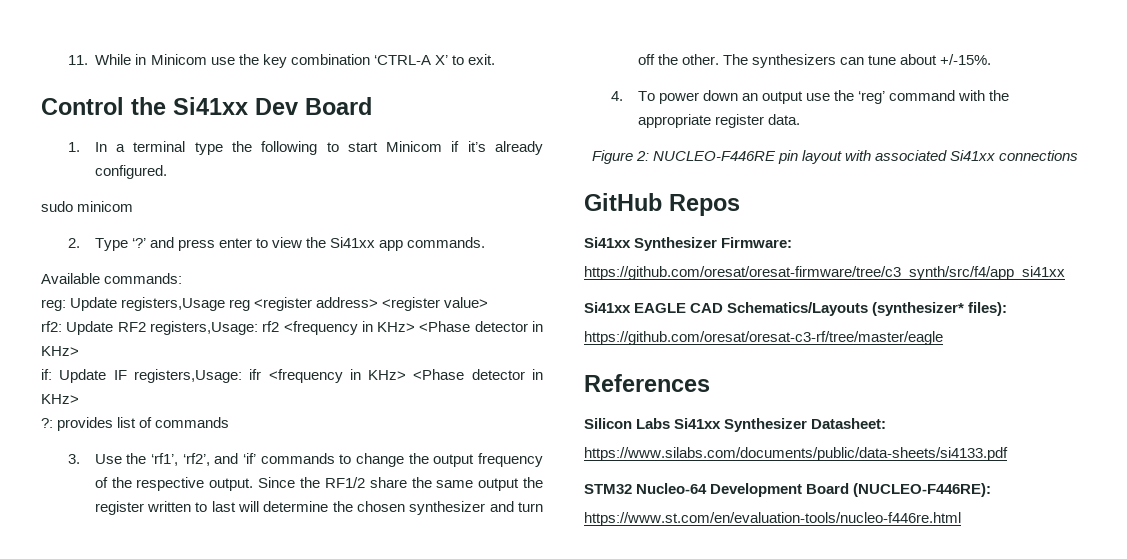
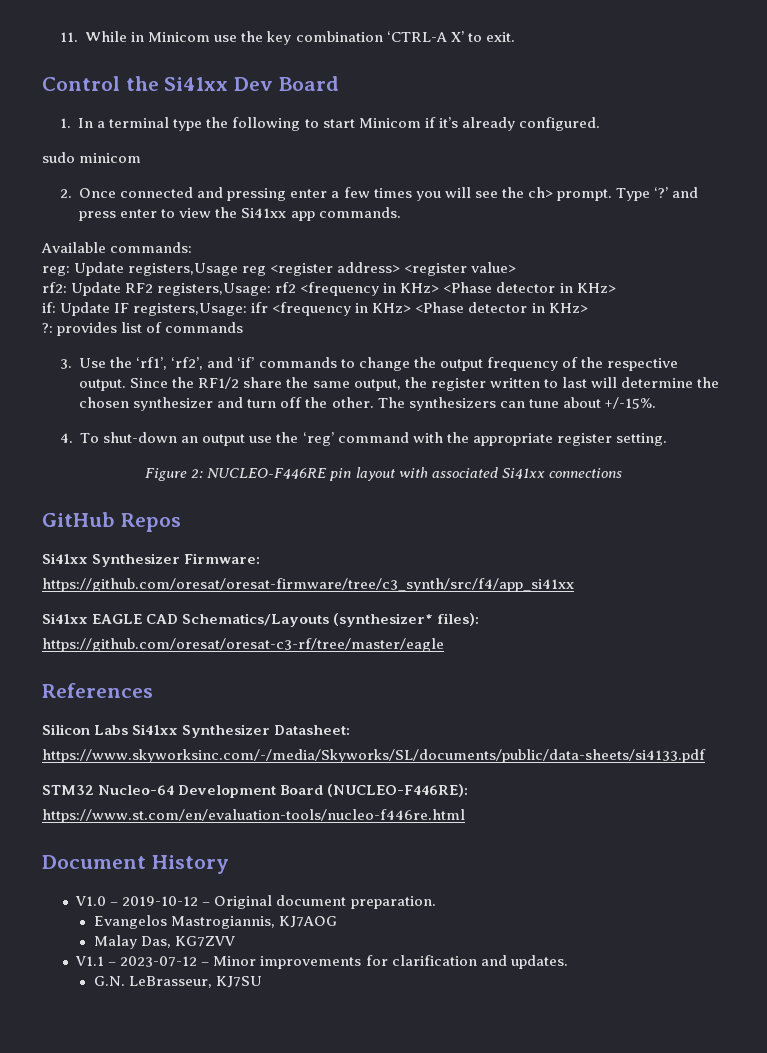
- 2. Type ‘?’ and press enter to view the Si41xx app commands.
+ 2. Once connected and pressing enter a few times you will see the ch> prompt. Type ‘?’ and press enter to view the Si41xx app commands.
- Since the RF1/2 share the same output the register written to last will determine the chosen synthesizer and turn off the other.
+ Since the RF1/2 share the same output, the register written to last will determine the chosen synthesizer and turn off the other.
- 4. To power down an output use the ‘reg’ command with the appropriate register data.
+ 4. To shut-down an output use the ‘reg’ command with the appropriate register setting.
- https://www.silabs.com/documents/public/data-sheets/si4133.pdf
+ https://www.skyworksinc.com/-/media/Skyworks/SL/documents/public/data-sheets/si4133.pdf
+ Document History
+ V1.0 – 2019-10-12 – Original document preparation.
+ Evangelos Mastrogiannis, KJ7AOG
+ Malay Das, KG7ZVV
+ V1.1 – 2023-07-12 – Minor improvements for clarification and updates.
+ G.N. LeBrasseur, KJ7SU

